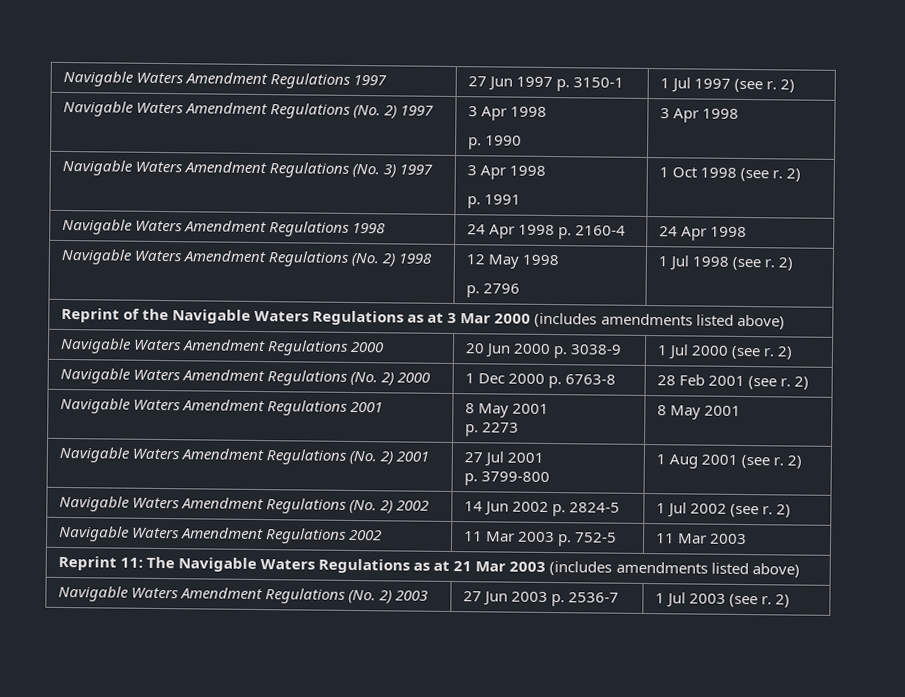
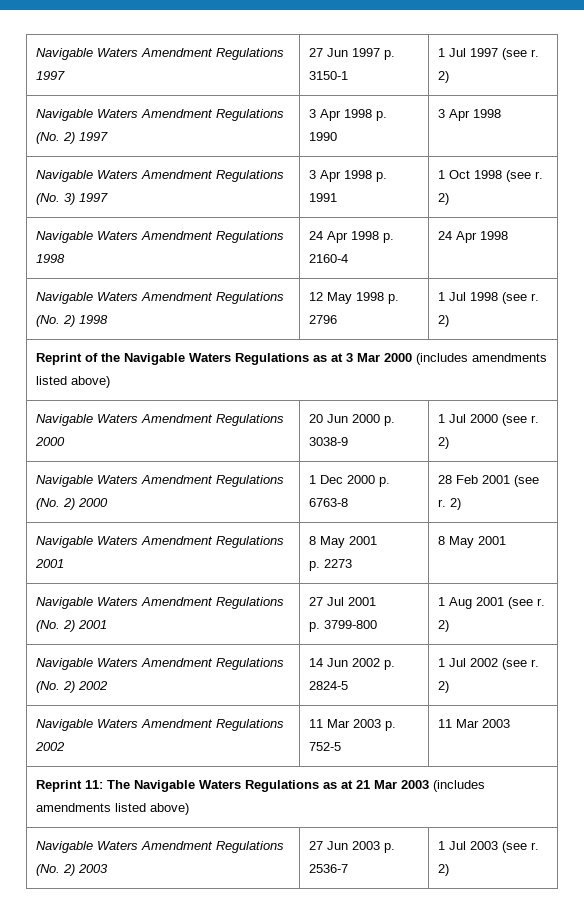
- Navigable Waters Amendment Regulations (No. 2) 1997 | 3 Apr 1998
- p. 1990 | 3 Apr 1998
+ Navigable Waters Amendment Regulations (No. 2) 1997 | 3 Apr 1998 p. 1990 | 3 Apr 1998
- Navigable Waters Amendment Regulations (No. 3) 1997 | 3 Apr 1998
- p. 1991 | 1 Oct 1998 (see r. 2)
+ Navigable Waters Amendment Regulations (No. 3) 1997 | 3 Apr 1998 p. 1991 | 1 Oct 1998 (see r. 2)
- Navigable Waters Amendment Regulations (No. 2) 1998 | 12 May 1998
- p. 2796 | 1 Jul 1998 (see r. 2)
+ Navigable Waters Amendment Regulations (No. 2) 1998 | 12 May 1998 p. 2796 | 1 Jul 1998 (see r. 2)

